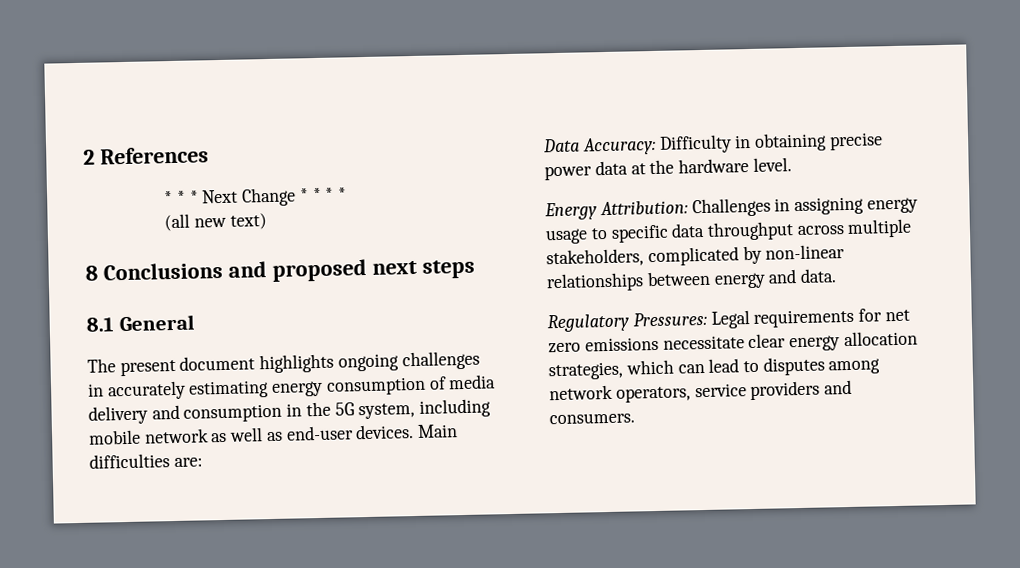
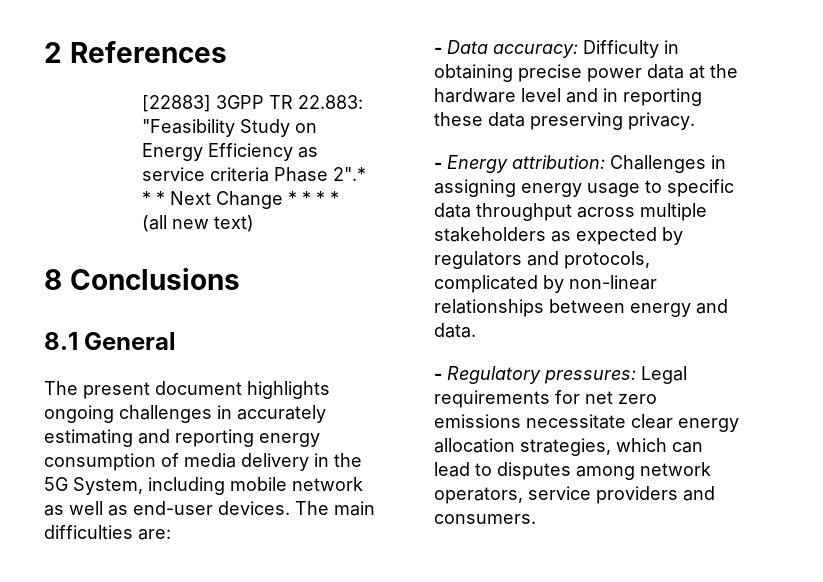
- * * * Next Change * * * *
+ [22883] 3GPP TR 22.883: "Feasibility Study on Energy Efficiency as service criteria Phase 2".* * * Next Change * * * *
- 8 Conclusions and proposed next steps
+ 8 Conclusions
- The present document highlights ongoing challenges in accurately estimating energy consumption of media delivery and consumption in the 5G system, including mobile network as well as end-user devices.
+ The present document highlights ongoing challenges in accurately estimating and reporting energy consumption of media delivery in the 5G System, including mobile network as well as end-user devices.
- Main difficulties are:
+ The main difficulties are:
- Data Accuracy: Difficulty in obtaining precise power data at the hardware level.
- Energy Attribution: Challenges in assigning energy usage to specific data throughput across multiple stakeholders, complicated by non-linear relationships between energy and data.
+ - Data accuracy: Difficulty in obtaining precise power data at the hardware level and in reporting these data preserving privacy.
+ - Energy attribution: Challenges in assigning energy usage to specific data throughput across multiple stakeholders as expected by regulators and protocols, complicated by non-linear relationships between energy and data.
- Regulatory Pressures: Legal requirements for net zero emissions necessitate clear energy allocation strategies, which can lead to disputes among network operators, service providers and consumers.
+ - Regulatory pressures: Legal requirements for net zero emissions necessitate clear energy allocation strategies, which can lead to disputes among network operators, service providers and consumers.

